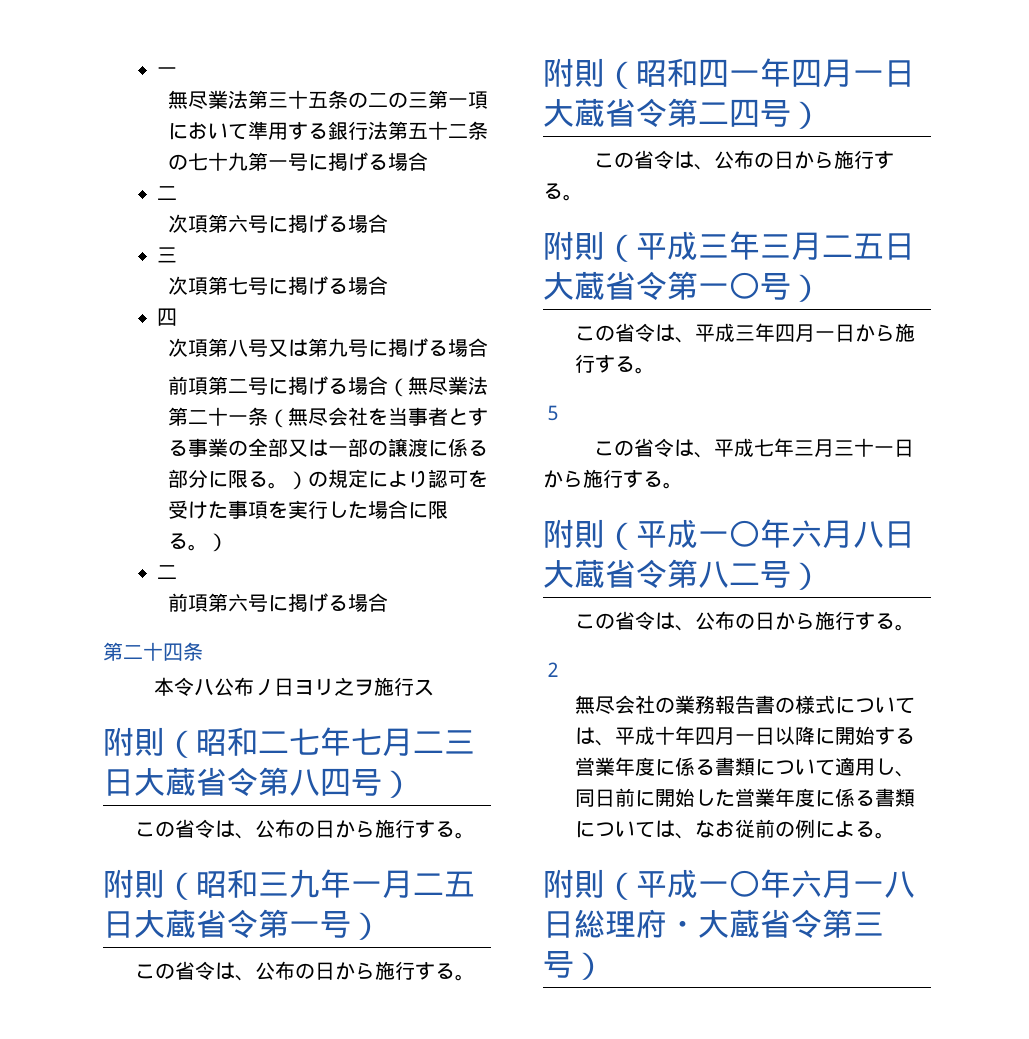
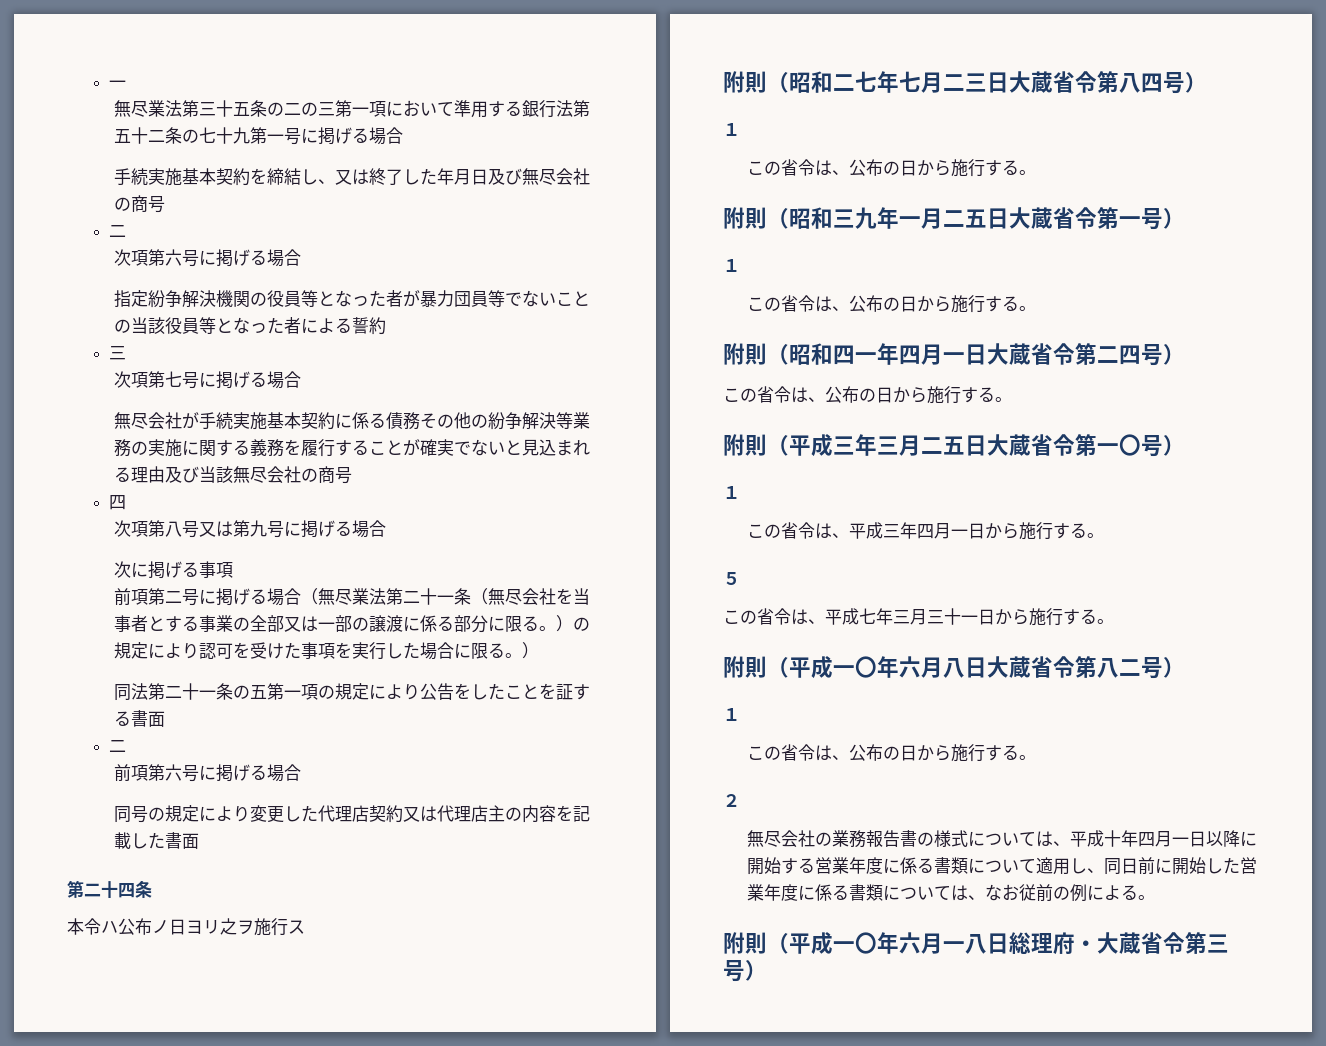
+ 手続実施基本契約を締結し、又は終了した年月日及び無尽会社の商号
+ 指定紛争解決機関の役員等となった者が暴力団員等でないことの当該役員等となった者による誓約
+ 無尽会社が手続実施基本契約に係る債務その他の紛争解決等業務の実施に関する義務を履行することが確実でないと見込まれる理由及び当該無尽会社の商号
+ 次に掲げる事項
+ 同法第二十一条の五第一項の規定により公告をしたことを証する書面
+ 同号の規定により変更した代理店契約又は代理店主の内容を記載した書面
  附則（昭和二七年七月二三日大蔵省令第八四号）
+ １
  附則（昭和三九年一月二五日大蔵省令第一号）
+ １
  附則（平成三年三月二五日大蔵省令第一〇号）
+ １
  附則（平成一〇年六月八日大蔵省令第八二号）
+ １

